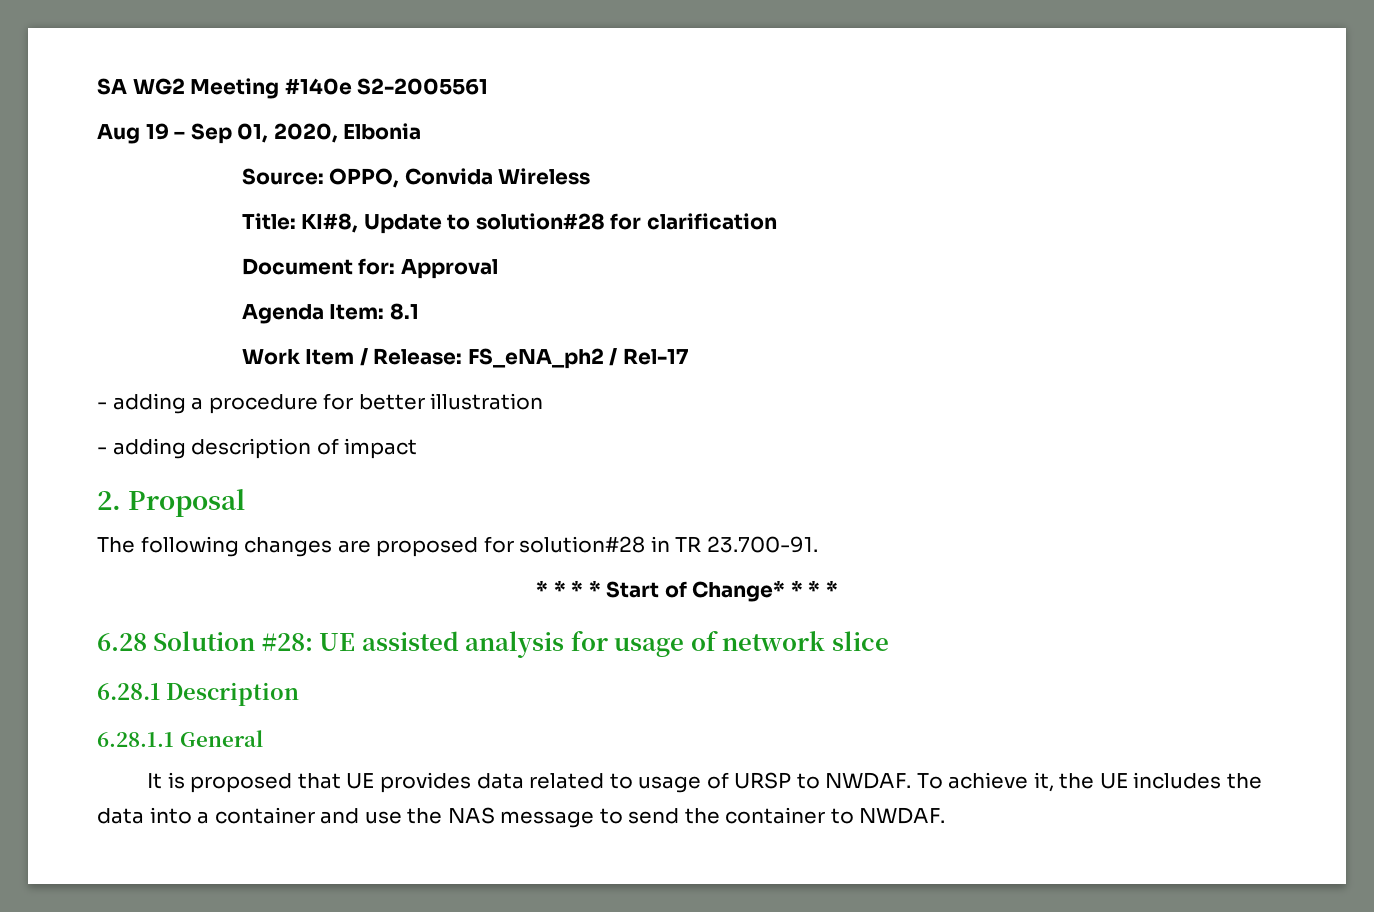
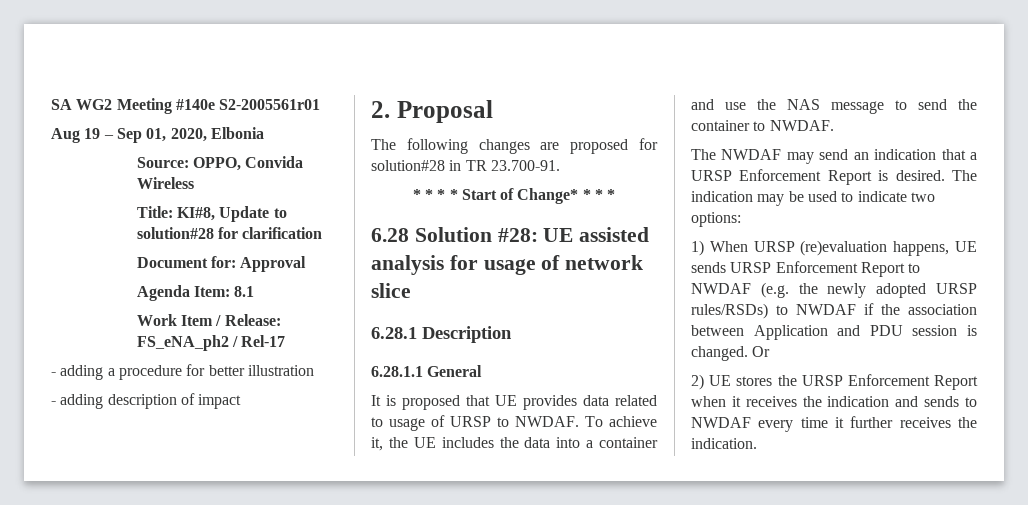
- SA WG2 Meeting #140e S2-2005561
+ SA WG2 Meeting #140e S2-2005561r01
+ The NWDAF may send an indication that a URSP Enforcement Report is desired. The indication may be used to indicate two options:
+ 1) When URSP (re)evaluation happens, UE sends URSP Enforcement Report to NWDAF (e.g. the newly adopted URSP rules/RSDs) to NWDAF if the association between Application and PDU session is changed. Or
+ 2) UE stores the URSP Enforcement Report when it receives the indication and sends to NWDAF every time it further receives the indication.

